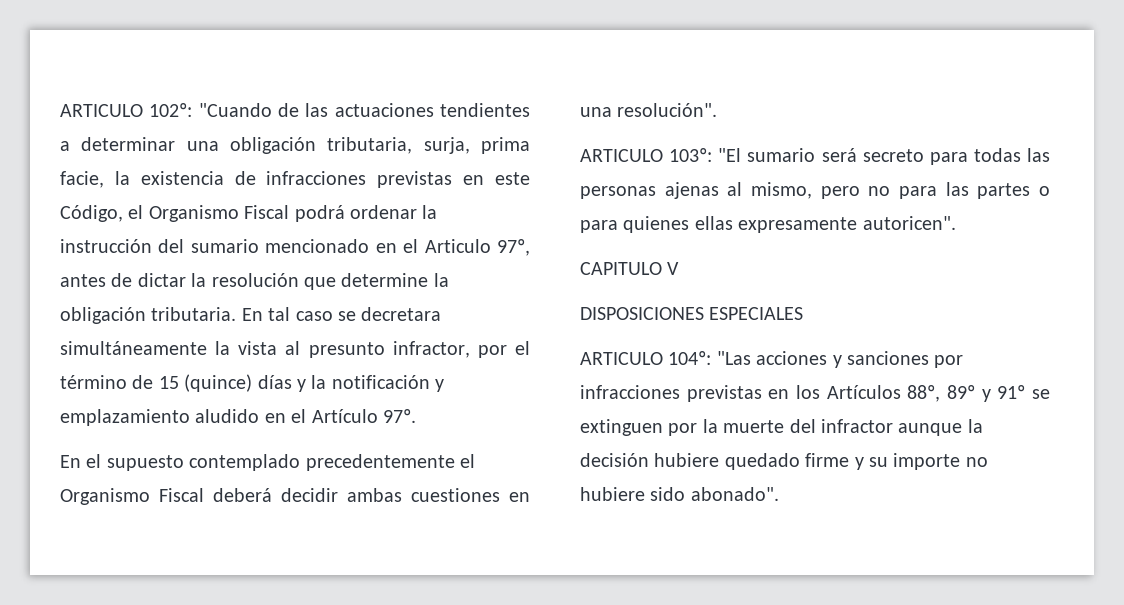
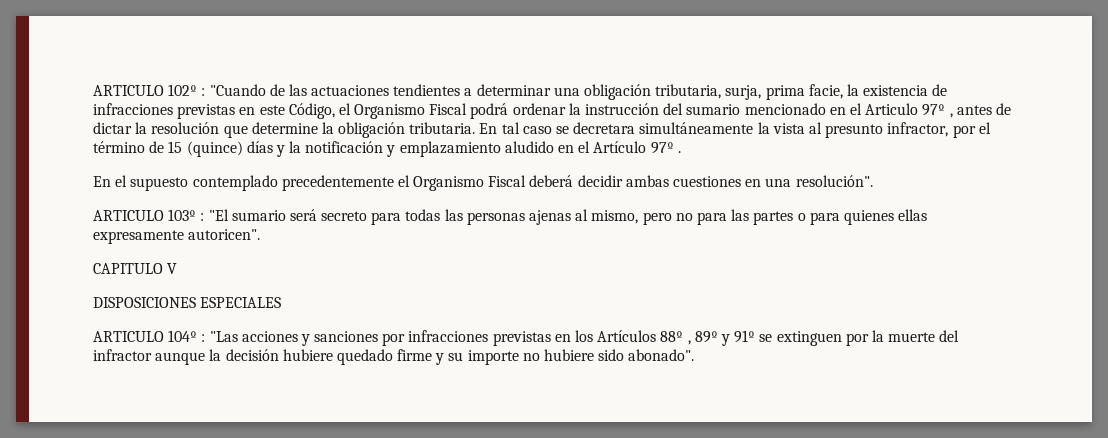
- ARTICULO 102º: "Cuando de las actuaciones tendientes a determinar una obligación tributaria, surja, prima facie, la existencia de infracciones previstas en este Código, el Organismo Fiscal podrá ordenar la instrucción del sumario mencionado en el Articulo 97º, antes de dictar la resolución que determine la obligación tributaria.
+ ARTICULO 102º : "Cuando de las actuaciones tendientes a determinar una obligación tributaria, surja, prima facie, la existencia de infracciones previstas en este Código, el Organismo Fiscal podrá ordenar la instrucción del sumario mencionado en el Articulo 97º , antes de dictar la resolución que determine la obligación tributaria.
- En tal caso se decretara simultáneamente la vista al presunto infractor, por el término de 15 (quince) días y la notificación y emplazamiento aludido en el Artículo 97º.
+ En tal caso se decretara simultáneamente la vista al presunto infractor, por el término de 15 (quince) días y la notificación y emplazamiento aludido en el Artículo 97º .
- ARTICULO 103º: "El sumario será secreto para todas las personas ajenas al mismo, pero no para las partes o para quienes ellas expresamente autoricen".
+ ARTICULO 103º : "El sumario será secreto para todas las personas ajenas al mismo, pero no para las partes o para quienes ellas expresamente autoricen".
- ARTICULO 104º: "Las acciones y sanciones por infracciones previstas en los Artículos 88º, 89º y 91º se extinguen por la muerte del infractor aunque la decisión hubiere quedado firme y su importe no hubiere sido abonado".
+ ARTICULO 104º : "Las acciones y sanciones por infracciones previstas en los Artículos 88º , 89º y 91º se extinguen por la muerte del infractor aunque la decisión hubiere quedado firme y su importe no hubiere sido abonado".

